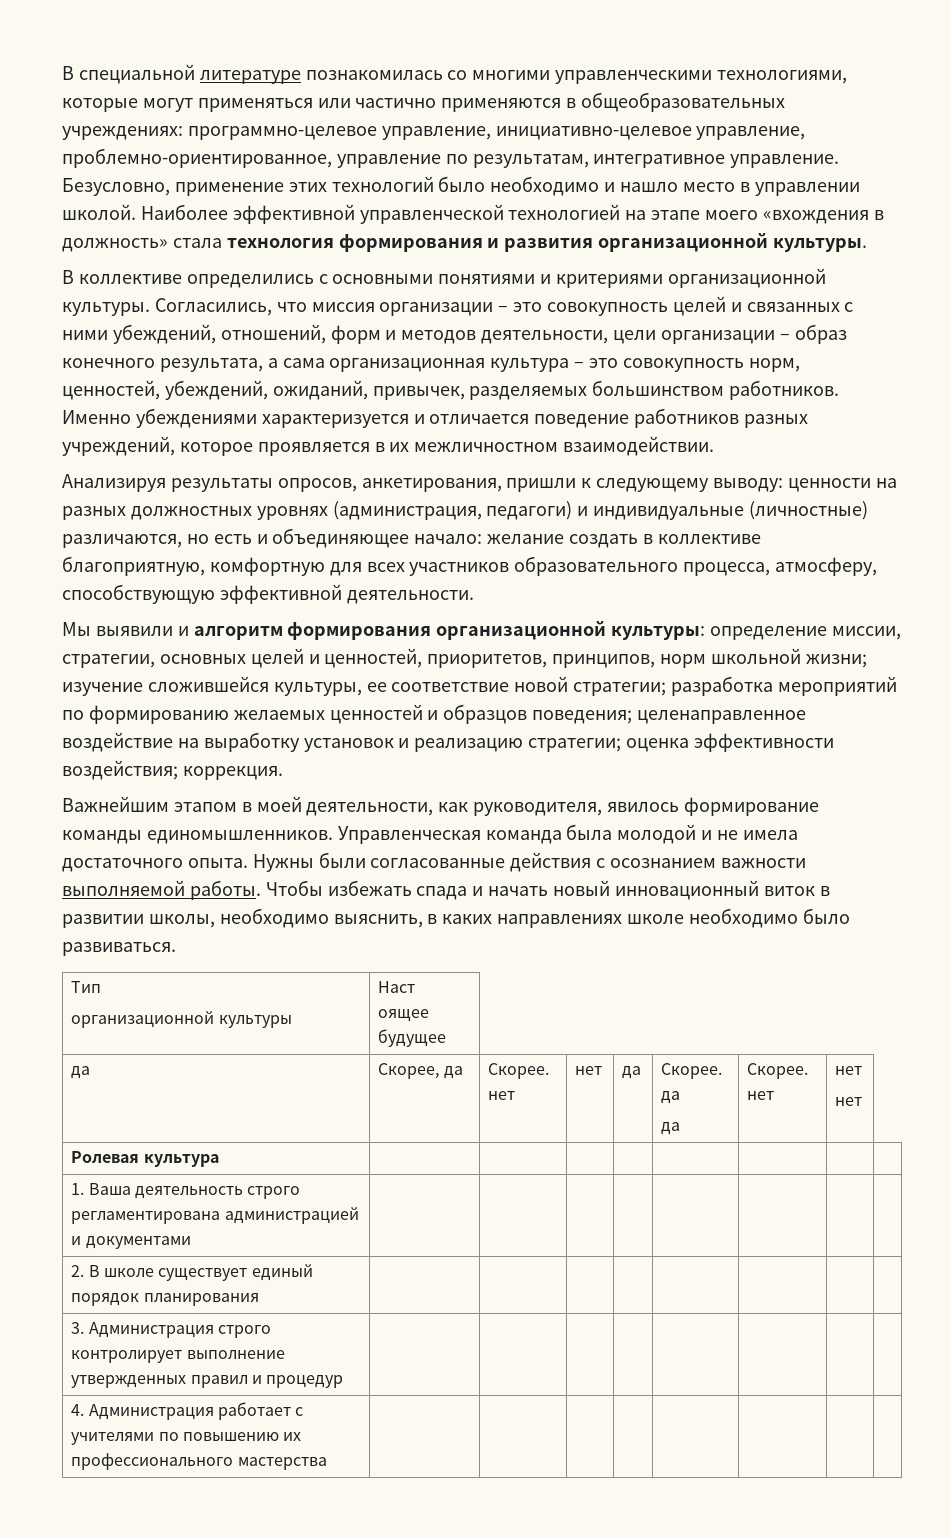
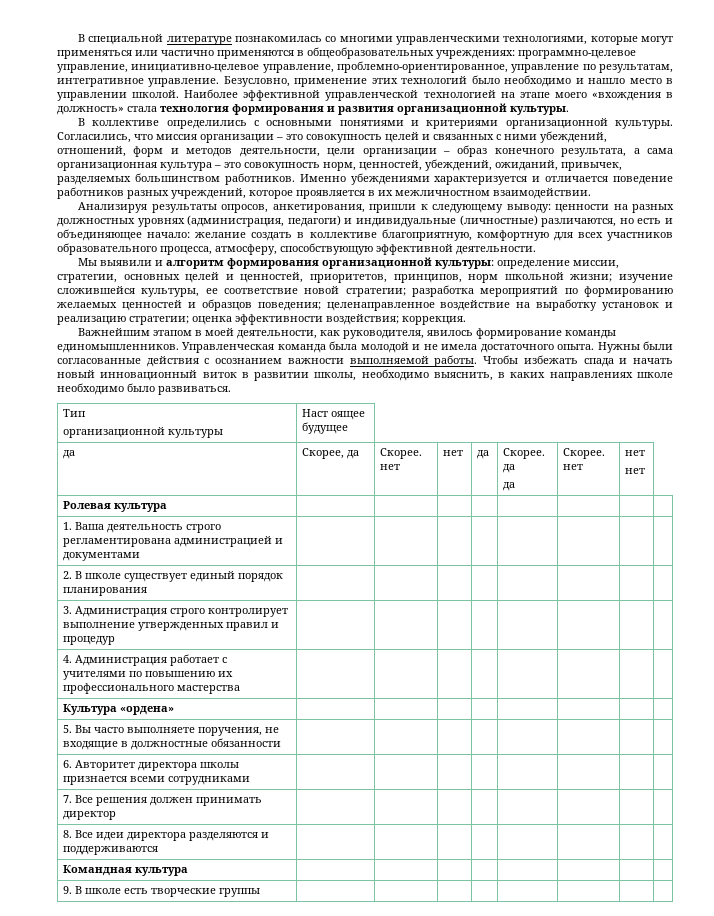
+ Культура «ордена» | | | | | | | |
+ 5. Вы часто выполняете поручения, не входящие в должностные обязанности | | | | | | | |
+ 6. Авторитет директора школы признается всеми сотрудниками | | | | | | | |
+ 7. Все решения должен принимать директор | | | | | | | |
+ 8. Все идеи директора разделяются и поддерживаются | | | | | | | |
+ Командная культура | | | | | | | |
+ 9. В школе есть творческие группы | | | | | | | |

